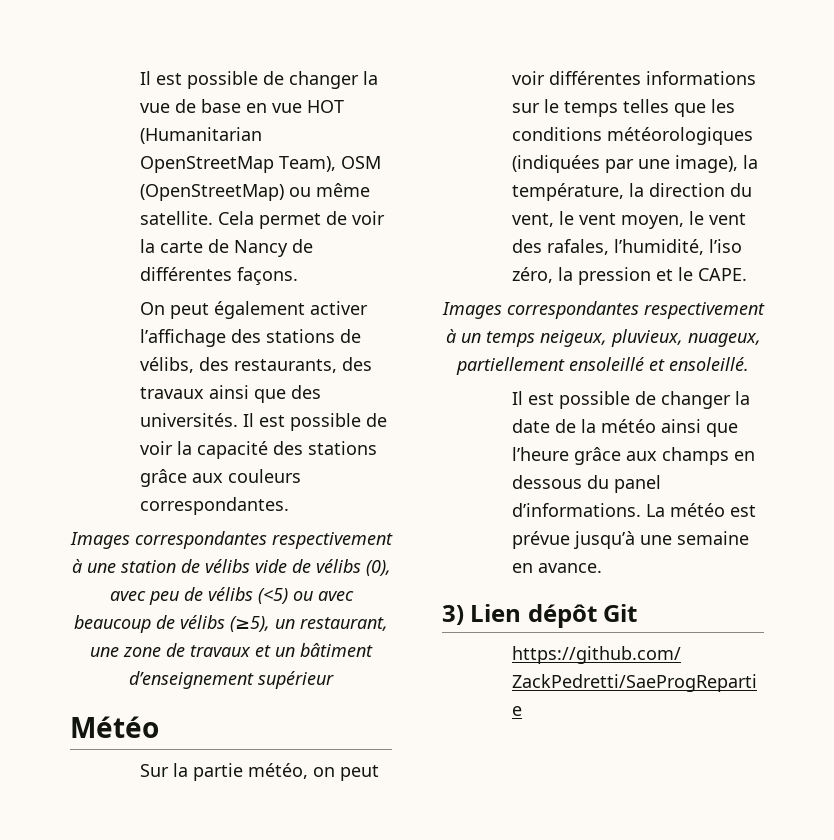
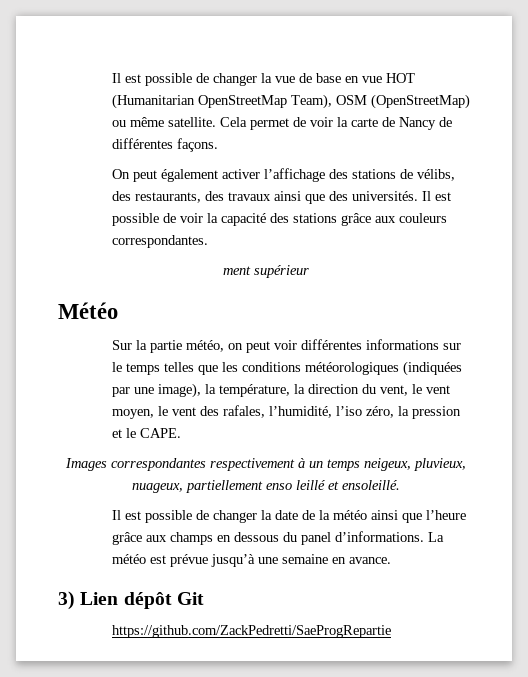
- Images correspondantes respectivement à une station de vélibs vide de vélibs (0), avec peu de vélibs (<5) ou avec beaucoup de vélibs (≥5), un restaurant, une zone de travaux et un bâtiment d’enseignement supérieur
+ ment supérieur
- Images correspondantes respectivement à un temps neigeux, pluvieux, nuageux, partiellement ensoleillé et ensoleillé.
+ Images correspondantes respectivement à un temps neigeux, pluvieux, nuageux, partiellement enso leillé et ensoleillé.

